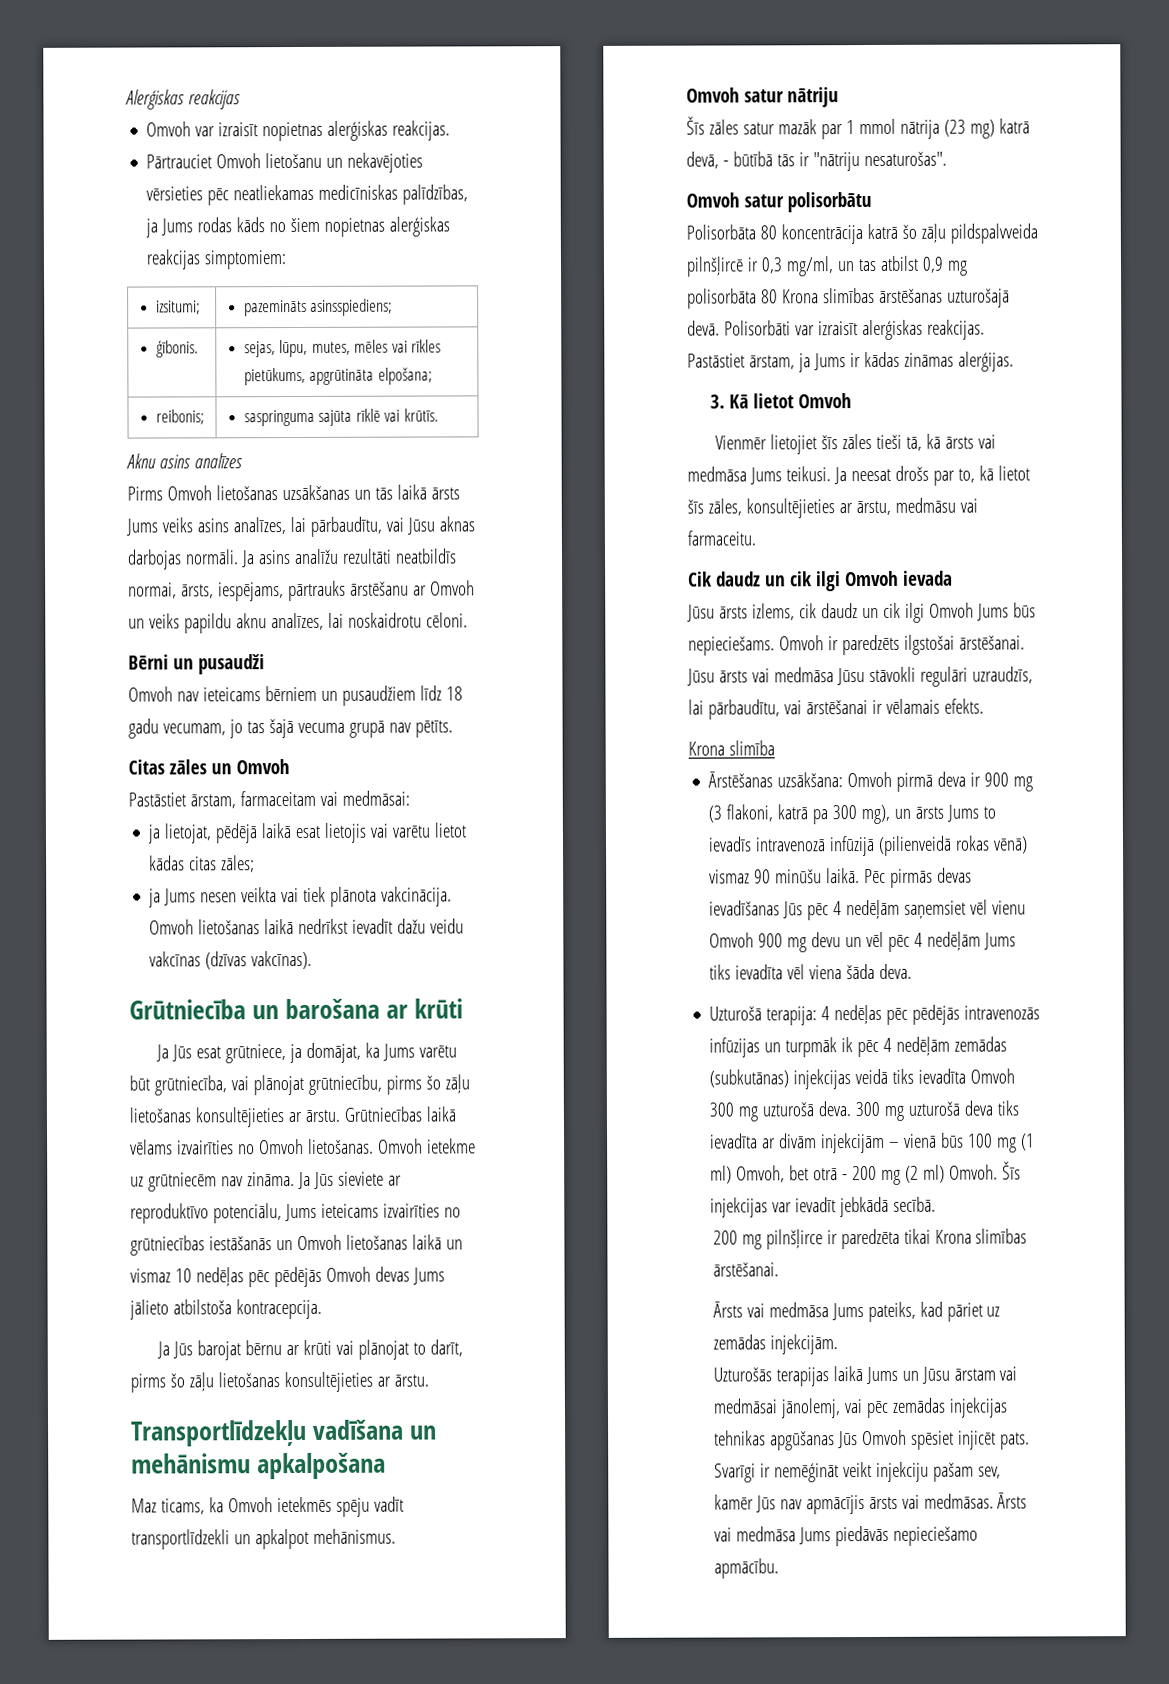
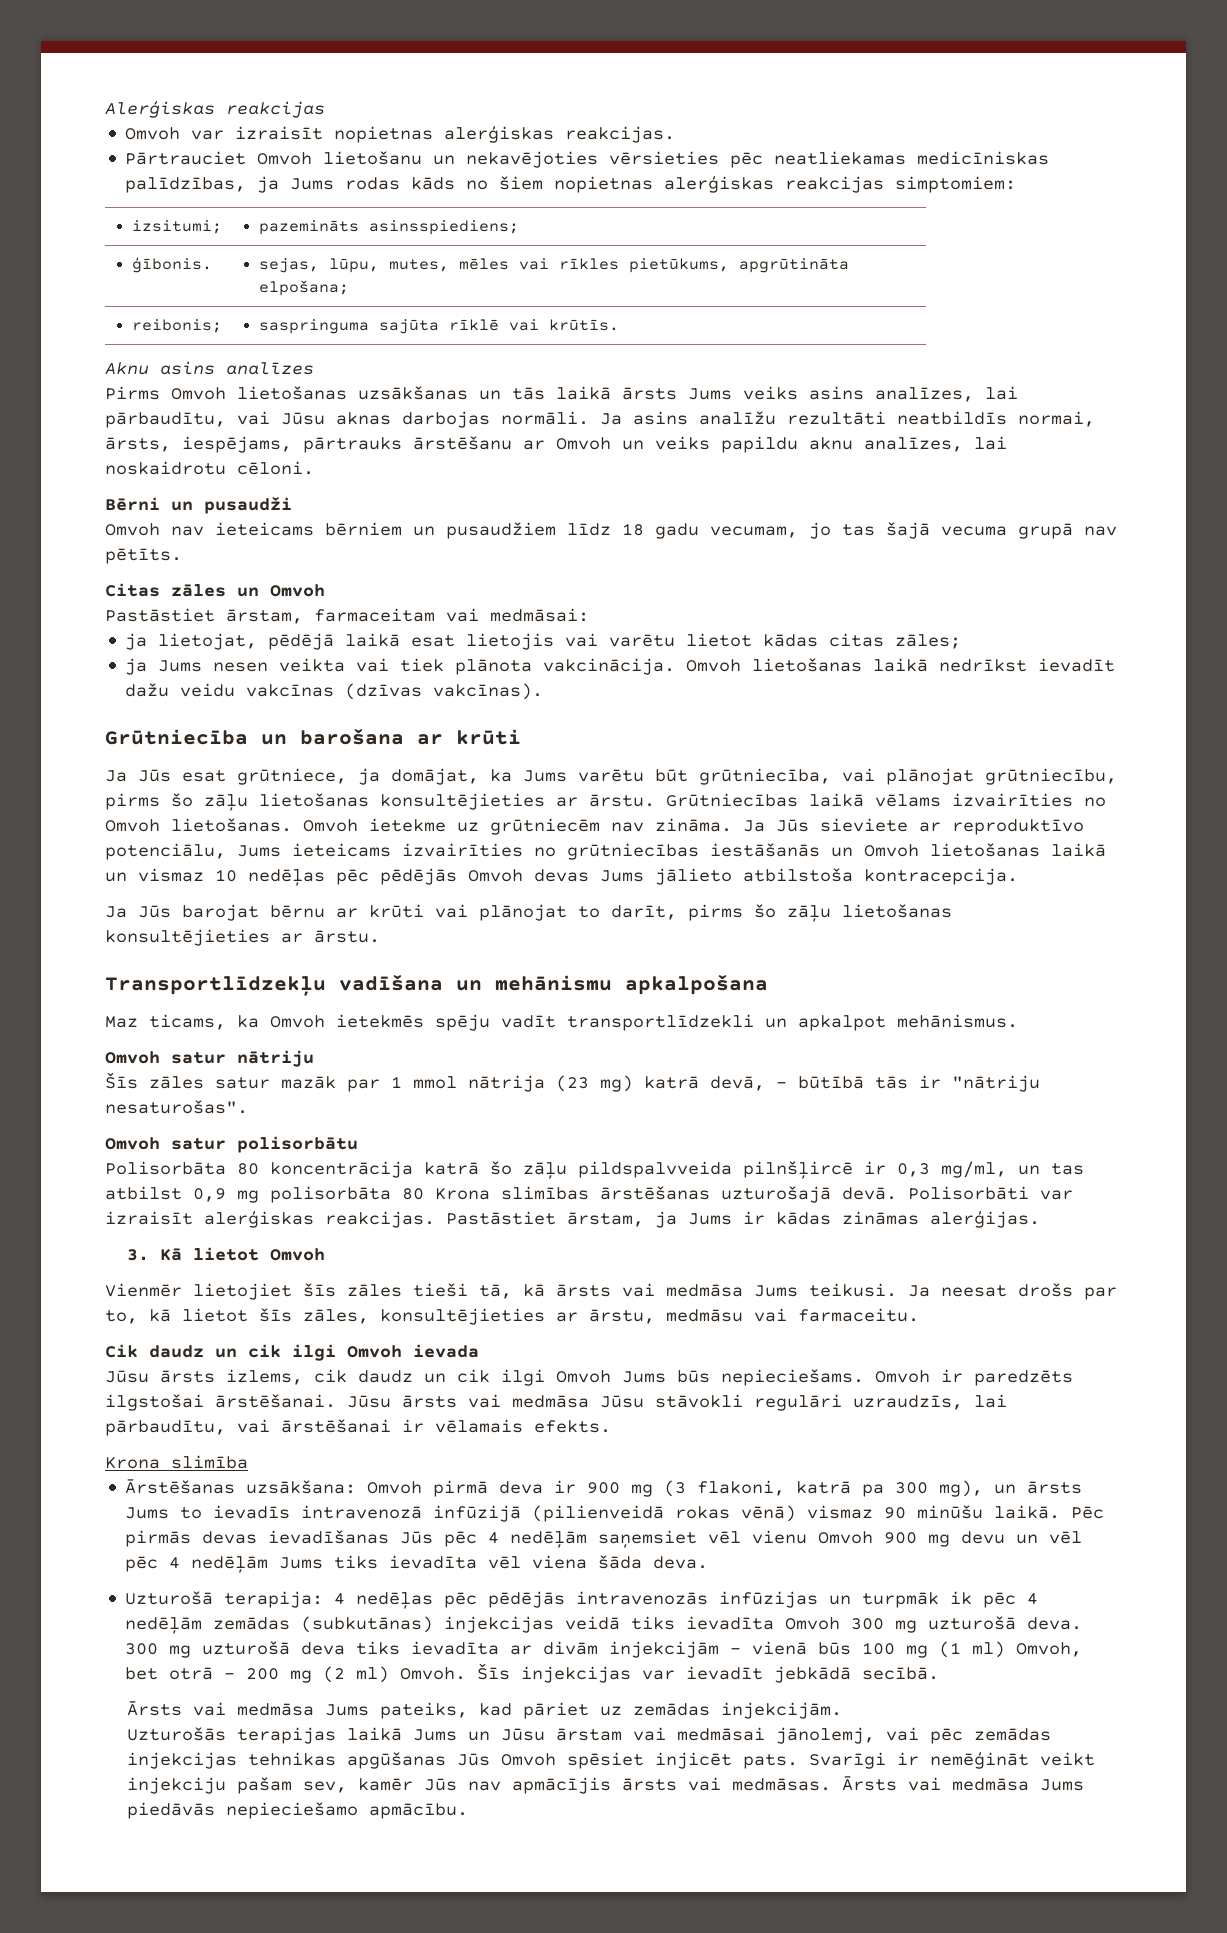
- 200 mg pilnšļirce ir paredzēta tikai Krona slimības ārstēšanai.

